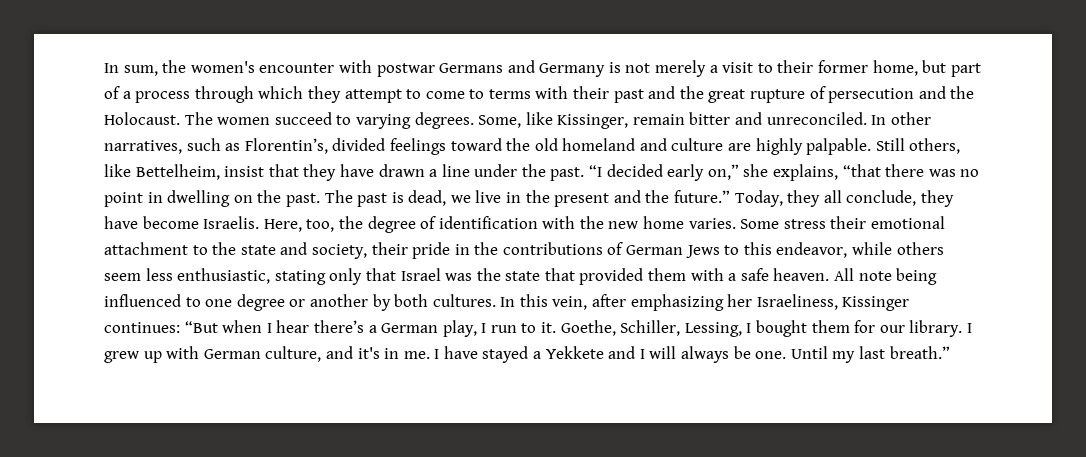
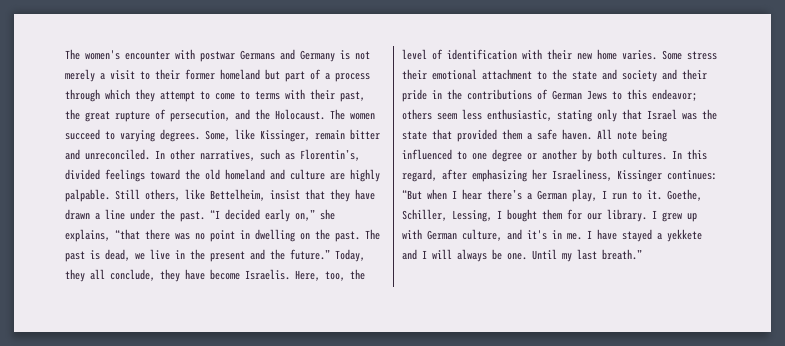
- In sum, the women's encounter with postwar Germans and Germany is not merely a visit to their former home, but part of a process through which they attempt to come to terms with their past and the great rupture of persecution and the Holocaust.
+ The women's encounter with postwar Germans and Germany is not merely a visit to their former homeland but part of a process through which they attempt to come to terms with their past, the great rupture of persecution, and the Holocaust.
- Here, too, the degree of identification with the new home varies.
+ Here, too, the level of identification with their new home varies.
- Some stress their emotional attachment to the state and society, their pride in the contributions of German Jews to this endeavor, while others seem less enthusiastic, stating only that Israel was the state that provided them with a safe heaven.
+ Some stress their emotional attachment to the state and society and their pride in the contributions of German Jews to this endeavor; others seem less enthusiastic, stating only that Israel was the state that provided them a safe haven.
- In this vein, after emphasizing her Israeliness, Kissinger continues: “But when I hear there’s a German play, I run to it.
+ In this regard, after emphasizing her Israeliness, Kissinger continues: “But when I hear there’s a German play, I run to it.
- I have stayed a Yekkete and I will always be one.
+ I have stayed a yekkete and I will always be one.

